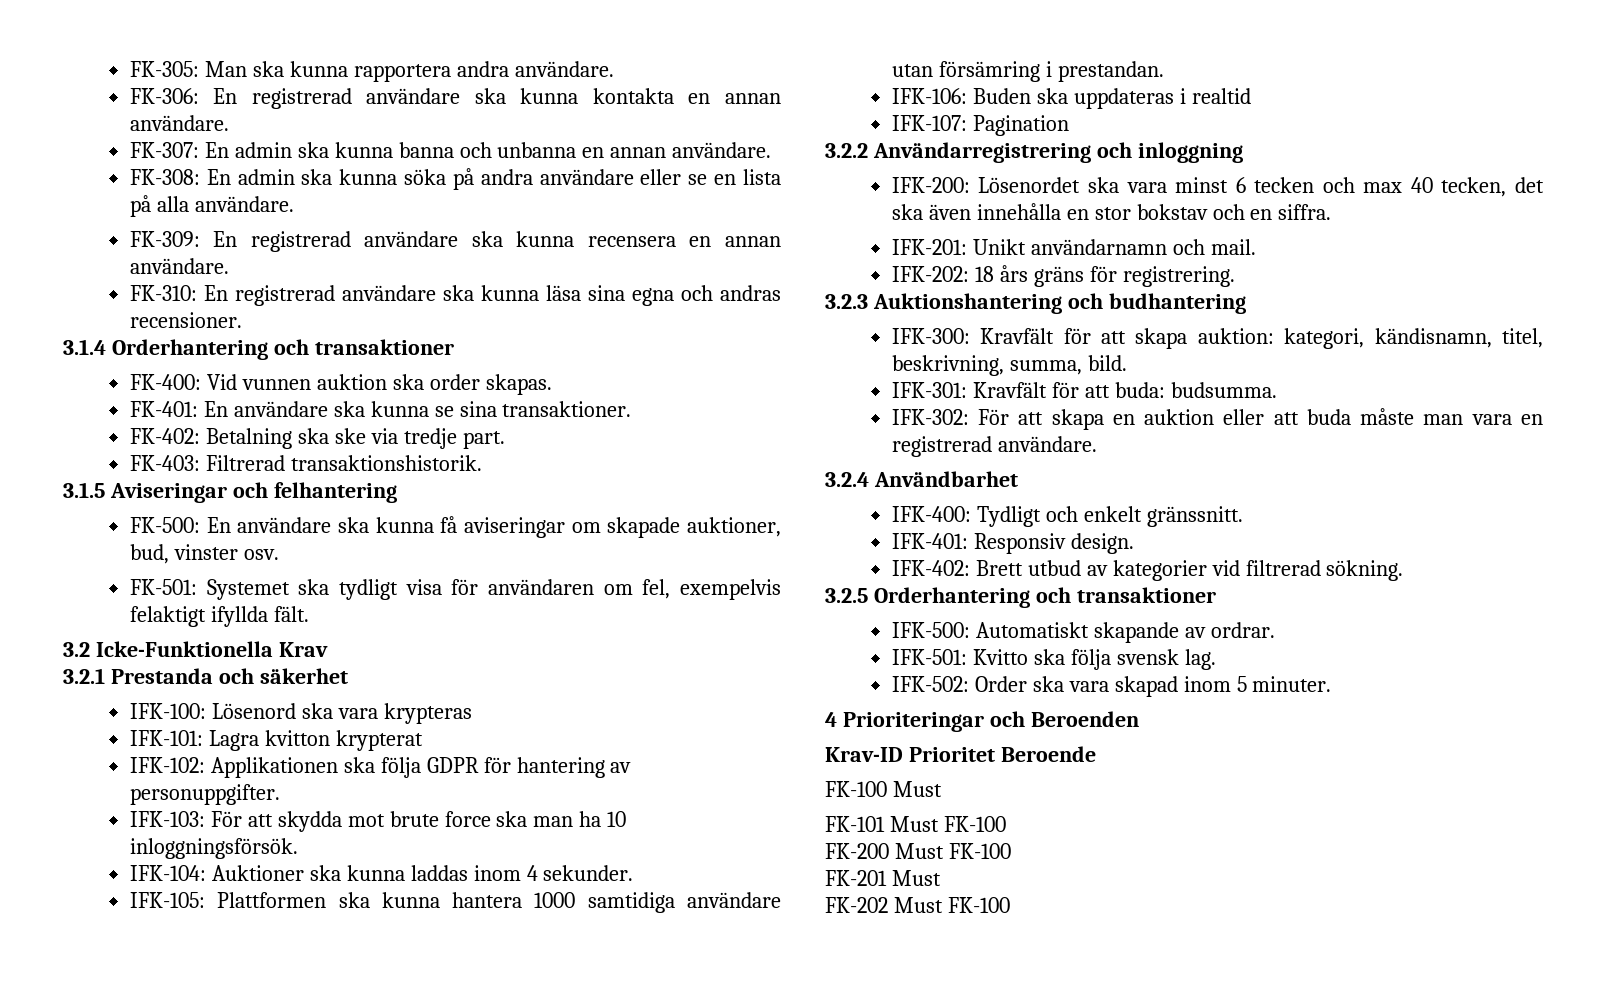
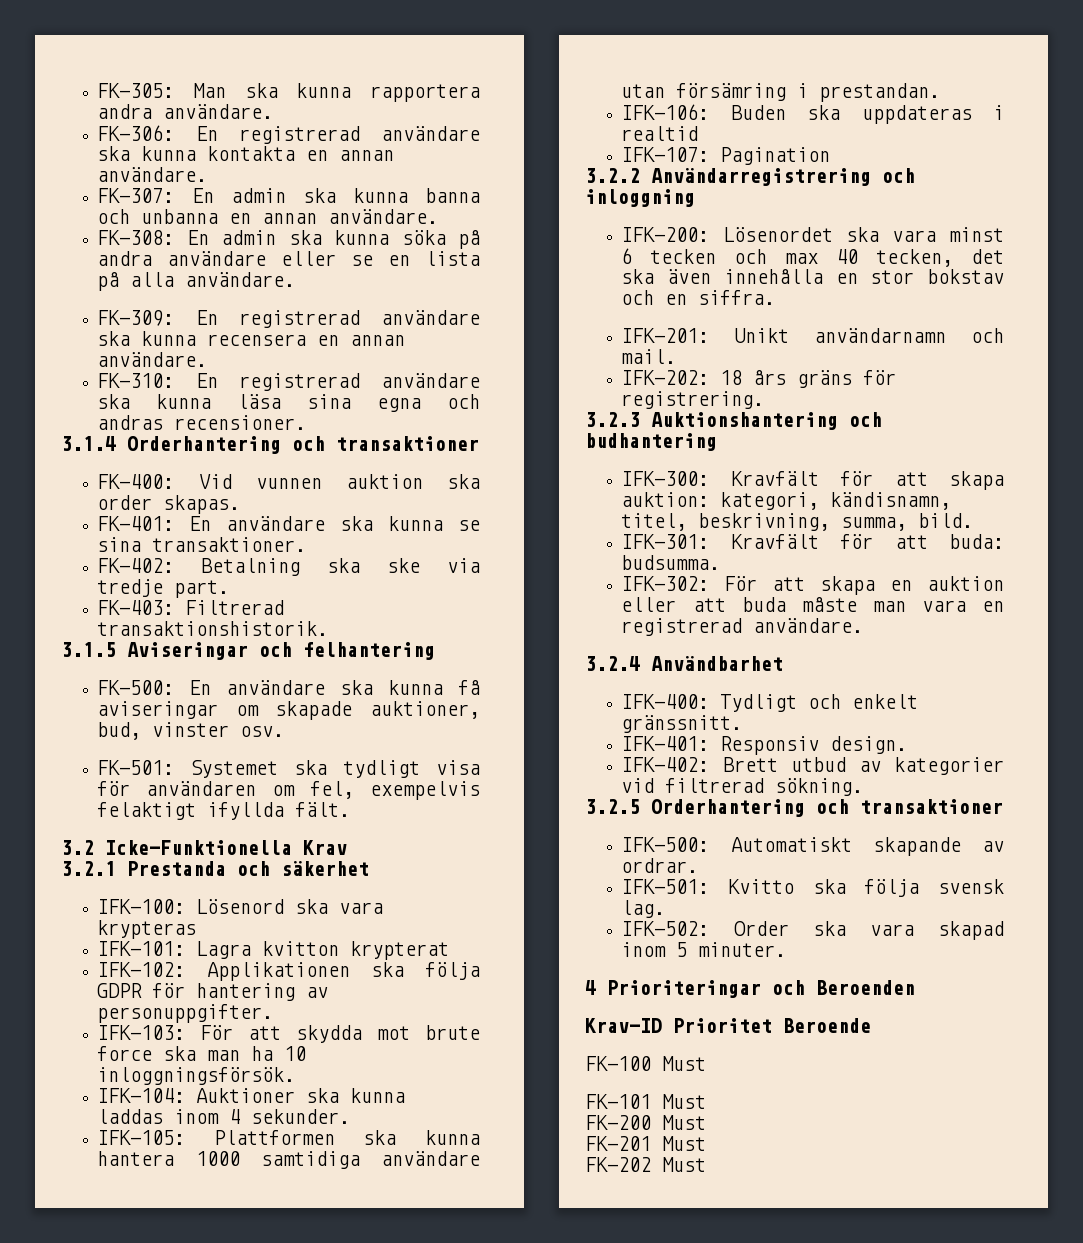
- FK-101 Must FK-100
+ FK-101 Must
- FK-200 Must FK-100
+ FK-200 Must
- FK-202 Must FK-100
+ FK-202 Must

